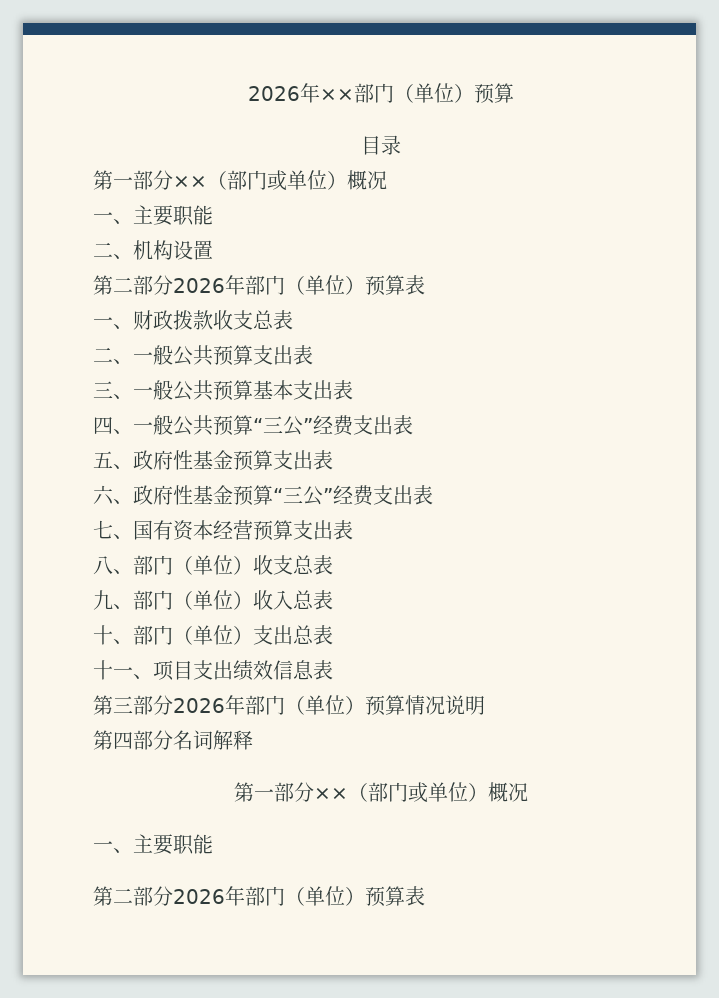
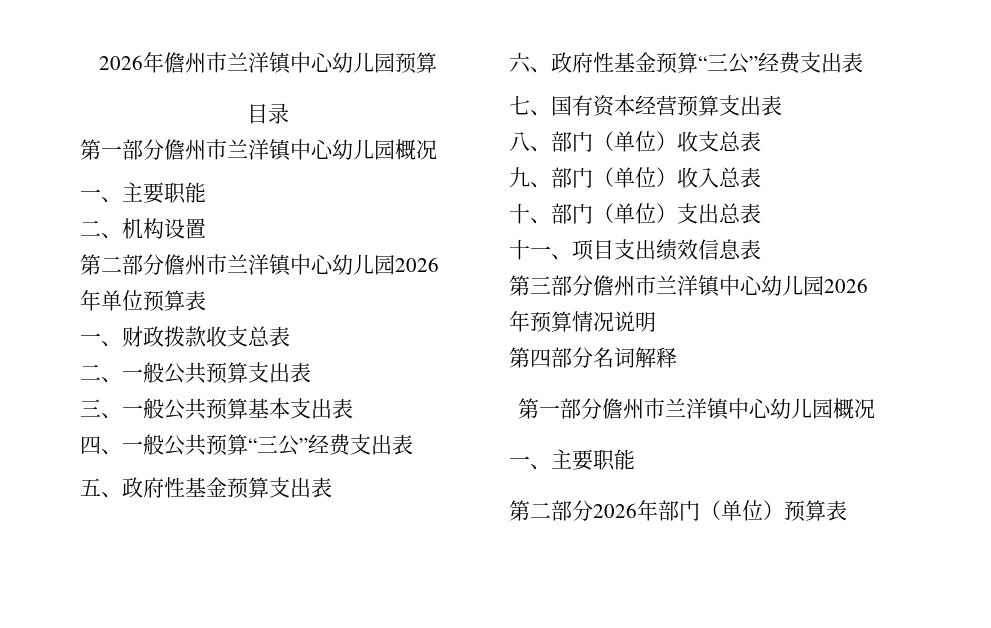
- 2026年××部门（单位）预算
+ 2026年儋州市兰洋镇中心幼儿园预算
  目录
- 第一部分××（部门或单位）概况
+ 第一部分儋州市兰洋镇中心幼儿园概况
  二、机构设置
- 第二部分2026年部门（单位）预算表
+ 第二部分儋州市兰洋镇中心幼儿园2026年单位预算表
- 第三部分2026年部门（单位）预算情况说明
+ 第三部分儋州市兰洋镇中心幼儿园2026年预算情况说明
  第四部分名词解释
- 第一部分××（部门或单位）概况
+ 第一部分儋州市兰洋镇中心幼儿园概况

